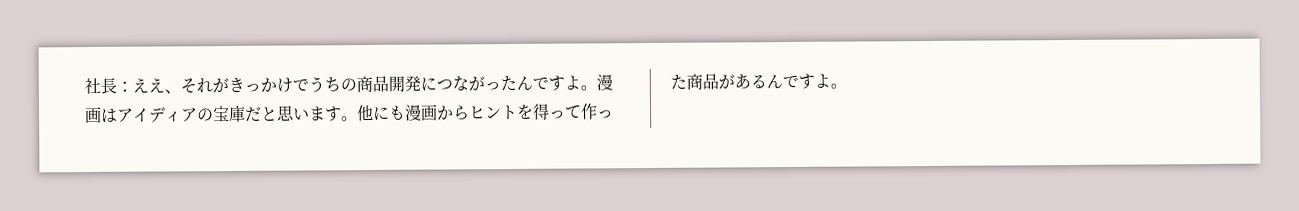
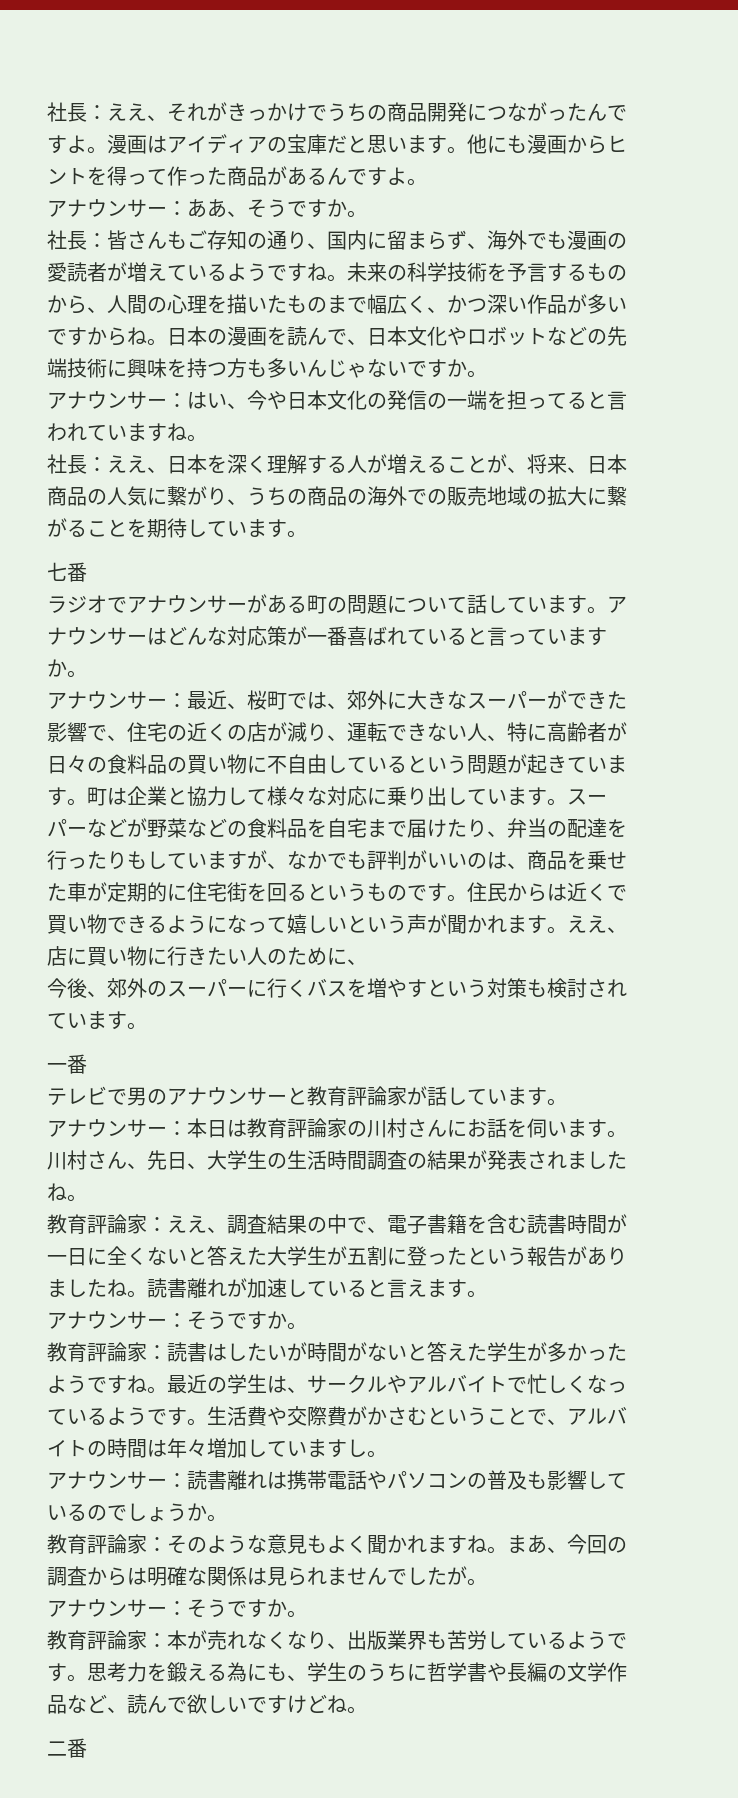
+ アナウンサー：ああ、そうですか。
+ 社長：皆さんもご存知の通り、国内に留まらず、海外でも漫画の愛読者が増えているようですね。未来の科学技術を予言するものから、人間の心理を描いたものまで幅広く、かつ深い作品が多いですからね。日本の漫画を読んで、日本文化やロボットなどの先端技術に興味を持つ方も多いんじゃないですか。
+ アナウンサー：はい、今や日本文化の発信の一端を担ってると言われていますね。
+ 社長：ええ、日本を深く理解する人が増えることが、将来、日本商品の人気に繋がり、うちの商品の海外での販売地域の拡大に繋がることを期待しています。
+ 七番
+ ラジオでアナウンサーがある町の問題について話しています。アナウンサーはどんな対応策が一番喜ばれていると言っていますか。
+ アナウンサー：最近、桜町では、郊外に大きなスーパーができた影響で、住宅の近くの店が減り、運転できない人、特に高齢者が日々の食料品の買い物に不自由しているという問題が起きています。町は企業と協力して様々な対応に乗り出しています。スーパーなどが野菜などの食料品を自宅まで届けたり、弁当の配達を行ったりもしていますが、なかでも評判がいいのは、商品を乗せた車が定期的に住宅街を回るというものです。住民からは近くで買い物できるようになって嬉しいという声が聞かれます。ええ、店に買い物に行きたい人のために、
+ 今後、郊外のスーパーに行くバスを増やすという対策も検討されています。
+ 一番
+ テレビで男のアナウンサーと教育評論家が話しています。
+ アナウンサー：本日は教育評論家の川村さんにお話を伺います。川村さん、先日、大学生の生活時間調査の結果が発表されましたね。
+ 教育評論家：ええ、調査結果の中で、電子書籍を含む読書時間が一日に全くないと答えた大学生が五割に登ったという報告がありましたね。読書離れが加速していると言えます。
+ アナウンサー：そうですか。
+ 教育評論家：読書はしたいが時間がないと答えた学生が多かったようですね。最近の学生は、サークルやアルバイトで忙しくなっているようです。生活費や交際費がかさむということで、アルバイトの時間は年々増加していますし。
+ アナウンサー：読書離れは携帯電話やパソコンの普及も影響しているのでしょうか。
+ 教育評論家：そのような意見もよく聞かれますね。まあ、今回の調査からは明確な関係は見られませんでしたが。
+ アナウンサー：そうですか。
+ 教育評論家：本が売れなくなり、出版業界も苦労しているようです。思考力を鍛える為にも、学生のうちに哲学書や長編の文学作品など、読んで欲しいですけどね。
+ 二番

